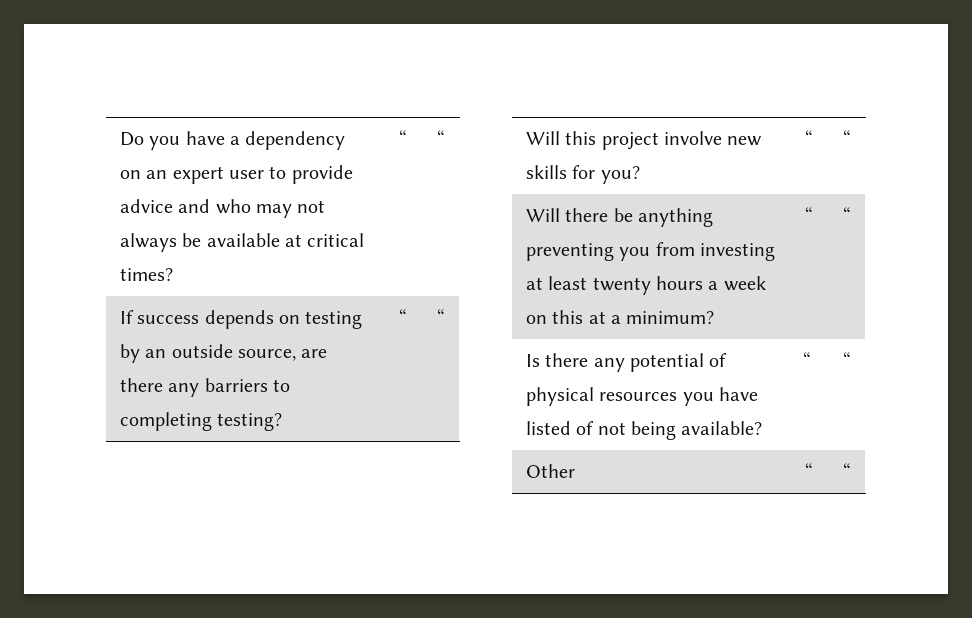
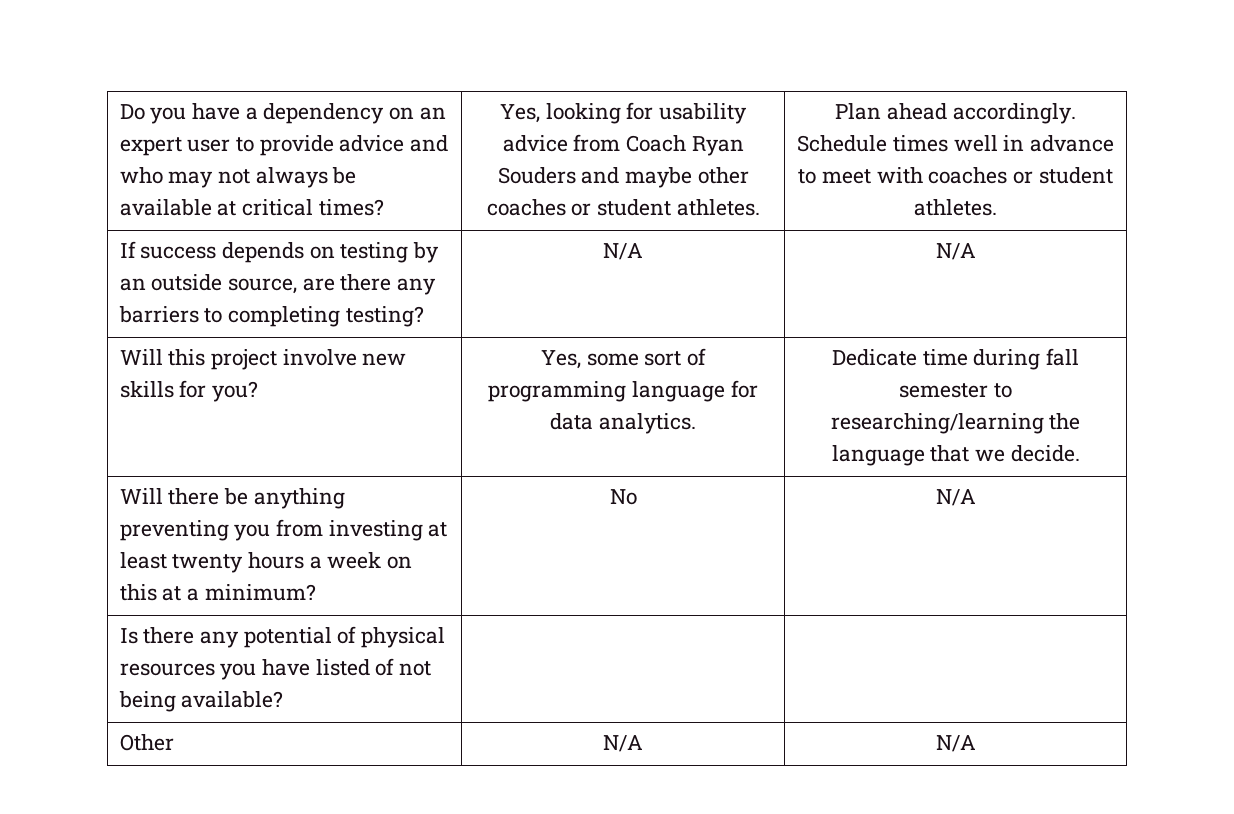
- Do you have a dependency on an expert user to provide advice and who may not always be available at critical times? | “ | “
+ Do you have a dependency on an expert user to provide advice and who may not always be available at critical times? | Yes, looking for usability advice from Coach Ryan Souders and maybe other coaches or student athletes. | Plan ahead accordingly. Schedule times well in advance to meet with coaches or student athletes.
- If success depends on testing by an outside source, are there any barriers to completing testing? | “ | “
+ If success depends on testing by an outside source, are there any barriers to completing testing? | N/A | N/A
- Will this project involve new skills for you? | “ | “
+ Will this project involve new skills for you? | Yes, some sort of programming language for data analytics. | Dedicate time during fall semester to researching/learning the language that we decide.
- Will there be anything preventing you from investing at least twenty hours a week on this at a minimum? | “ | “
+ Will there be anything preventing you from investing at least twenty hours a week on this at a minimum? | No | N/A
- Is there any potential of physical resources you have listed of not being available? | “ | “
+ Is there any potential of physical resources you have listed of not being available? | |
- Other | “ | “
+ Other | N/A | N/A

